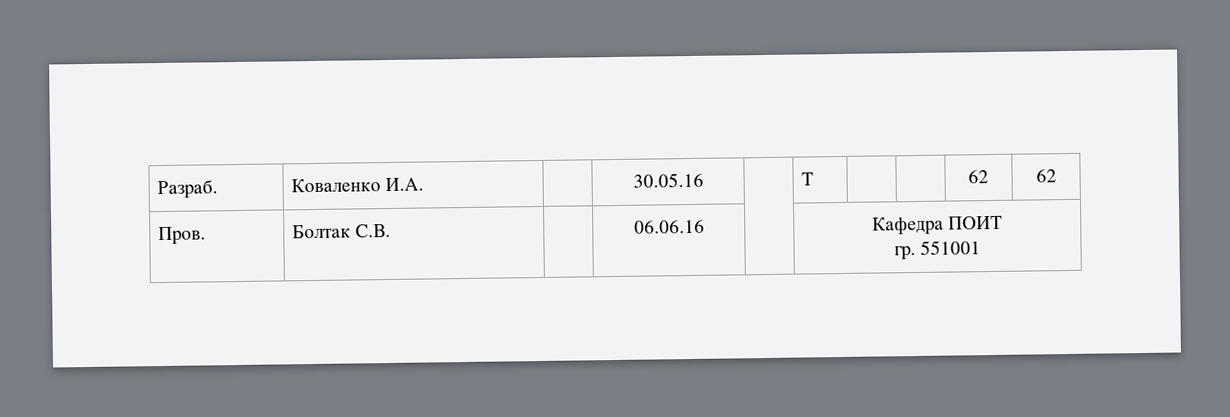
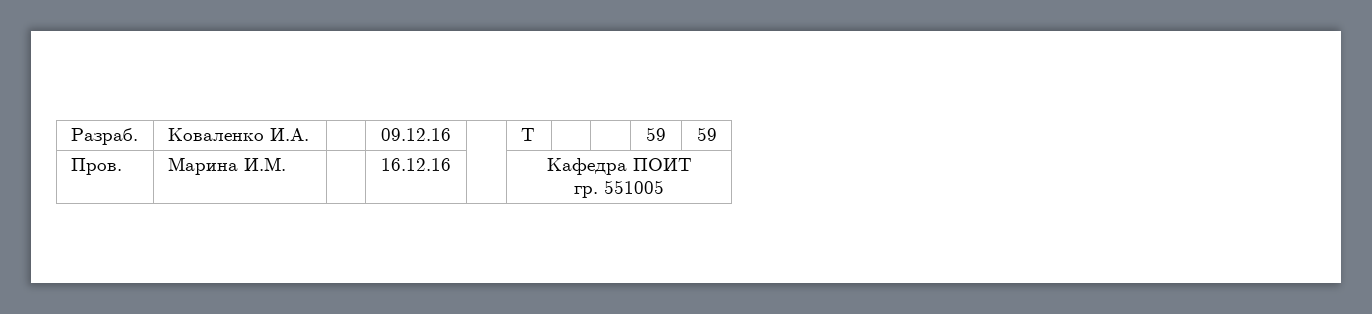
- Разраб. | Коваленко И.А. | | 30.05.16 | | Т | | | 62 | 62
+ Разраб. | Коваленко И.А. | | 09.12.16 | | Т | | | 59 | 59
- Пров. | Болтак С.В. | | 06.06.16 | | Кафедра ПОИТ
- гр. 551001
+ Пров. | Марина И.М. | | 16.12.16 | | Кафедра ПОИТ
+ гр. 551005

